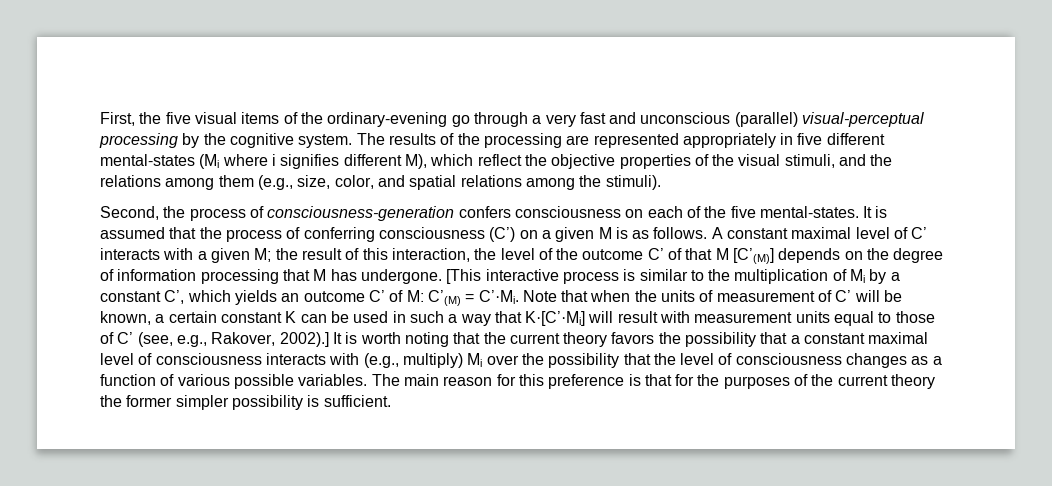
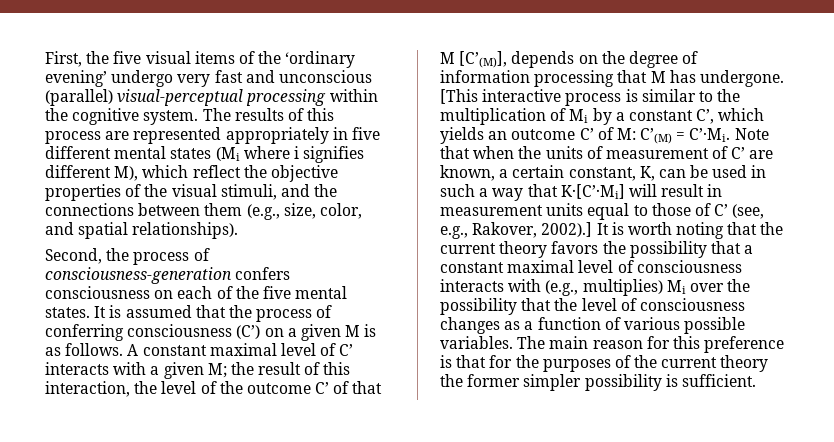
- First, the five visual items of the ordinary-evening go through a very fast and unconscious (parallel) visual-perceptual processing by the cognitive system.
+ First, the five visual items of the ‘ordinary evening’ undergo very fast and unconscious (parallel) visual-perceptual processing within the cognitive system.
- The results of the processing are represented appropriately in five different mental-states (Mi where i signifies different M), which reflect the objective properties of the visual stimuli, and the relations among them (e.g., size, color, and spatial relations among the stimuli).
+ The results of this process are represented appropriately in five different mental states (Mi where i signifies different M), which reflect the objective properties of the visual stimuli, and the connections between them (e.g., size, color, and spatial relationships).
- Second, the process of consciousness-generation confers consciousness on each of the five mental-states.
+ Second, the process of consciousness-generation confers consciousness on each of the five mental states.
- A constant maximal level of C’ interacts with a given M; the result of this interaction, the level of the outcome C’ of that M [C’(M)] depends on the degree of information processing that M has undergone.
+ A constant maximal level of C’ interacts with a given M; the result of this interaction, the level of the outcome C’ of that M [C’(M)], depends on the degree of information processing that M has undergone.
- Note that when the units of measurement of C’ will be known, a certain constant K can be used in such a way that K·[C’·Mi] will result with measurement units equal to those of C’ (see, e.g., Rakover, 2002).]
+ Note that when the units of measurement of C’ are known, a certain constant, K, can be used in such a way that K·[C’·Mi] will result in measurement units equal to those of C’ (see, e.g., Rakover, 2002).]
- It is worth noting that the current theory favors the possibility that a constant maximal level of consciousness interacts with (e.g., multiply) Mi over the possibility that the level of consciousness changes as a function of various possible variables.
+ It is worth noting that the current theory favors the possibility that a constant maximal level of consciousness interacts with (e.g., multiplies) Mi over the possibility that the level of consciousness changes as a function of various possible variables.

